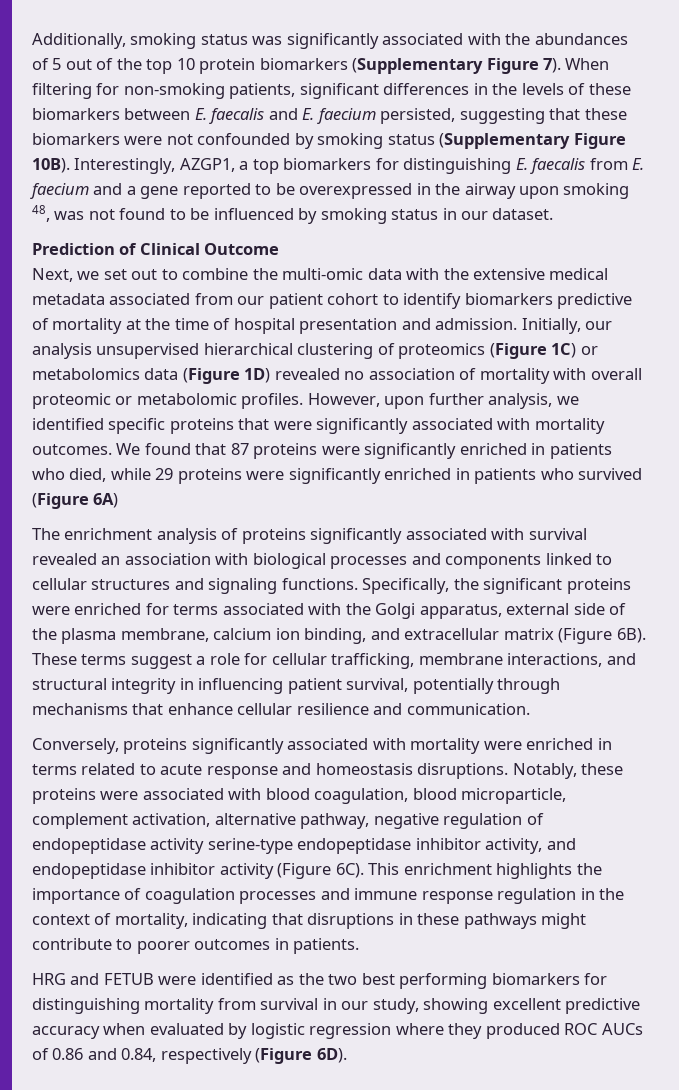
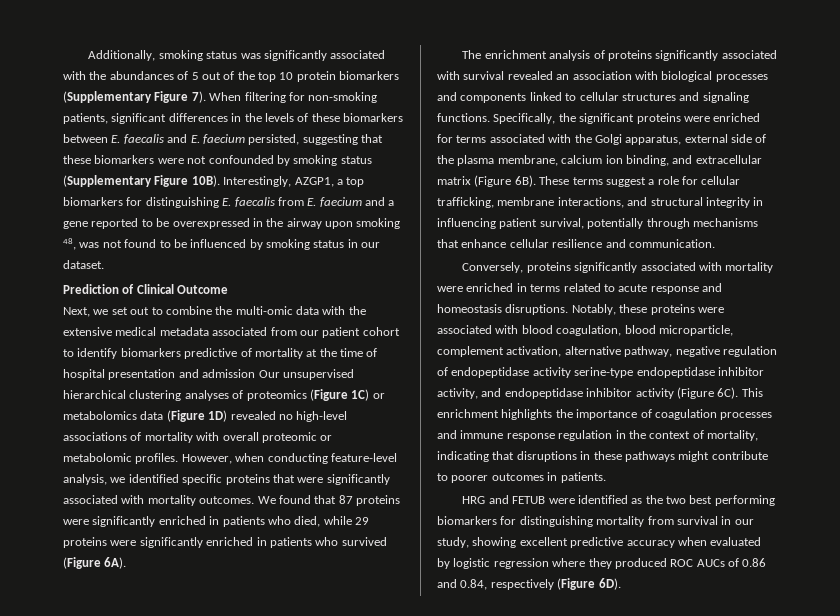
- Next, we set out to combine the multi-omic data with the extensive medical metadata associated from our patient cohort to identify biomarkers predictive of mortality at the time of hospital presentation and admission. Initially, our analysis unsupervised hierarchical clustering of proteomics (Figure 1C) or metabolomics data (Figure 1D) revealed no association of mortality with overall proteomic or metabolomic profiles.
+ Next, we set out to combine the multi-omic data with the extensive medical metadata associated from our patient cohort to identify biomarkers predictive of mortality at the time of hospital presentation and admission Our unsupervised hierarchical clustering analyses of proteomics (Figure 1C) or metabolomics data (Figure 1D) revealed no high-level associations of mortality with overall proteomic or metabolomic profiles.
- However, upon further analysis, we identified specific proteins that were significantly associated with mortality outcomes.
+ However, when conducting feature-level analysis, we identified specific proteins that were significantly associated with mortality outcomes.
- We found that 87 proteins were significantly enriched in patients who died, while 29 proteins were significantly enriched in patients who survived (Figure 6A)
+ We found that 87 proteins were significantly enriched in patients who died, while 29 proteins were significantly enriched in patients who survived (Figure 6A).

